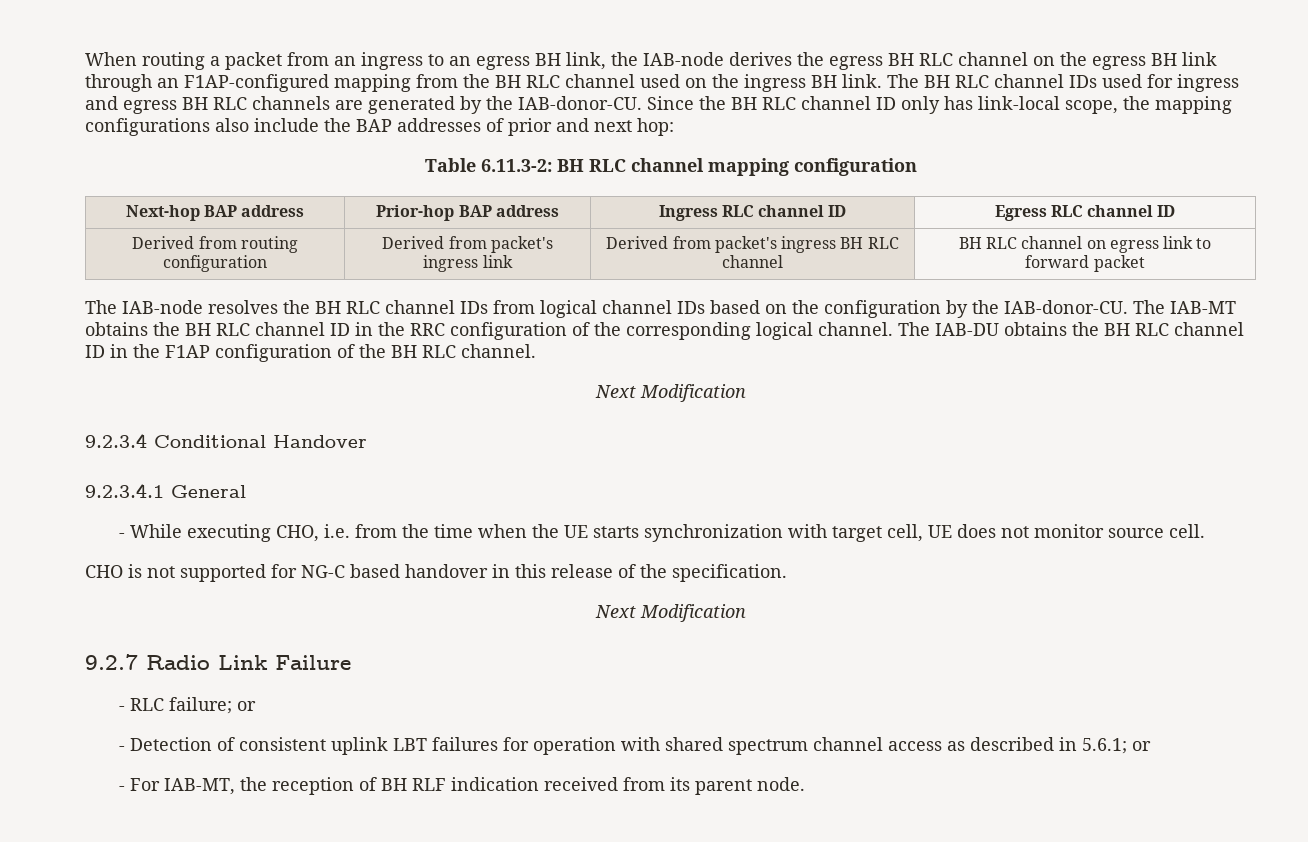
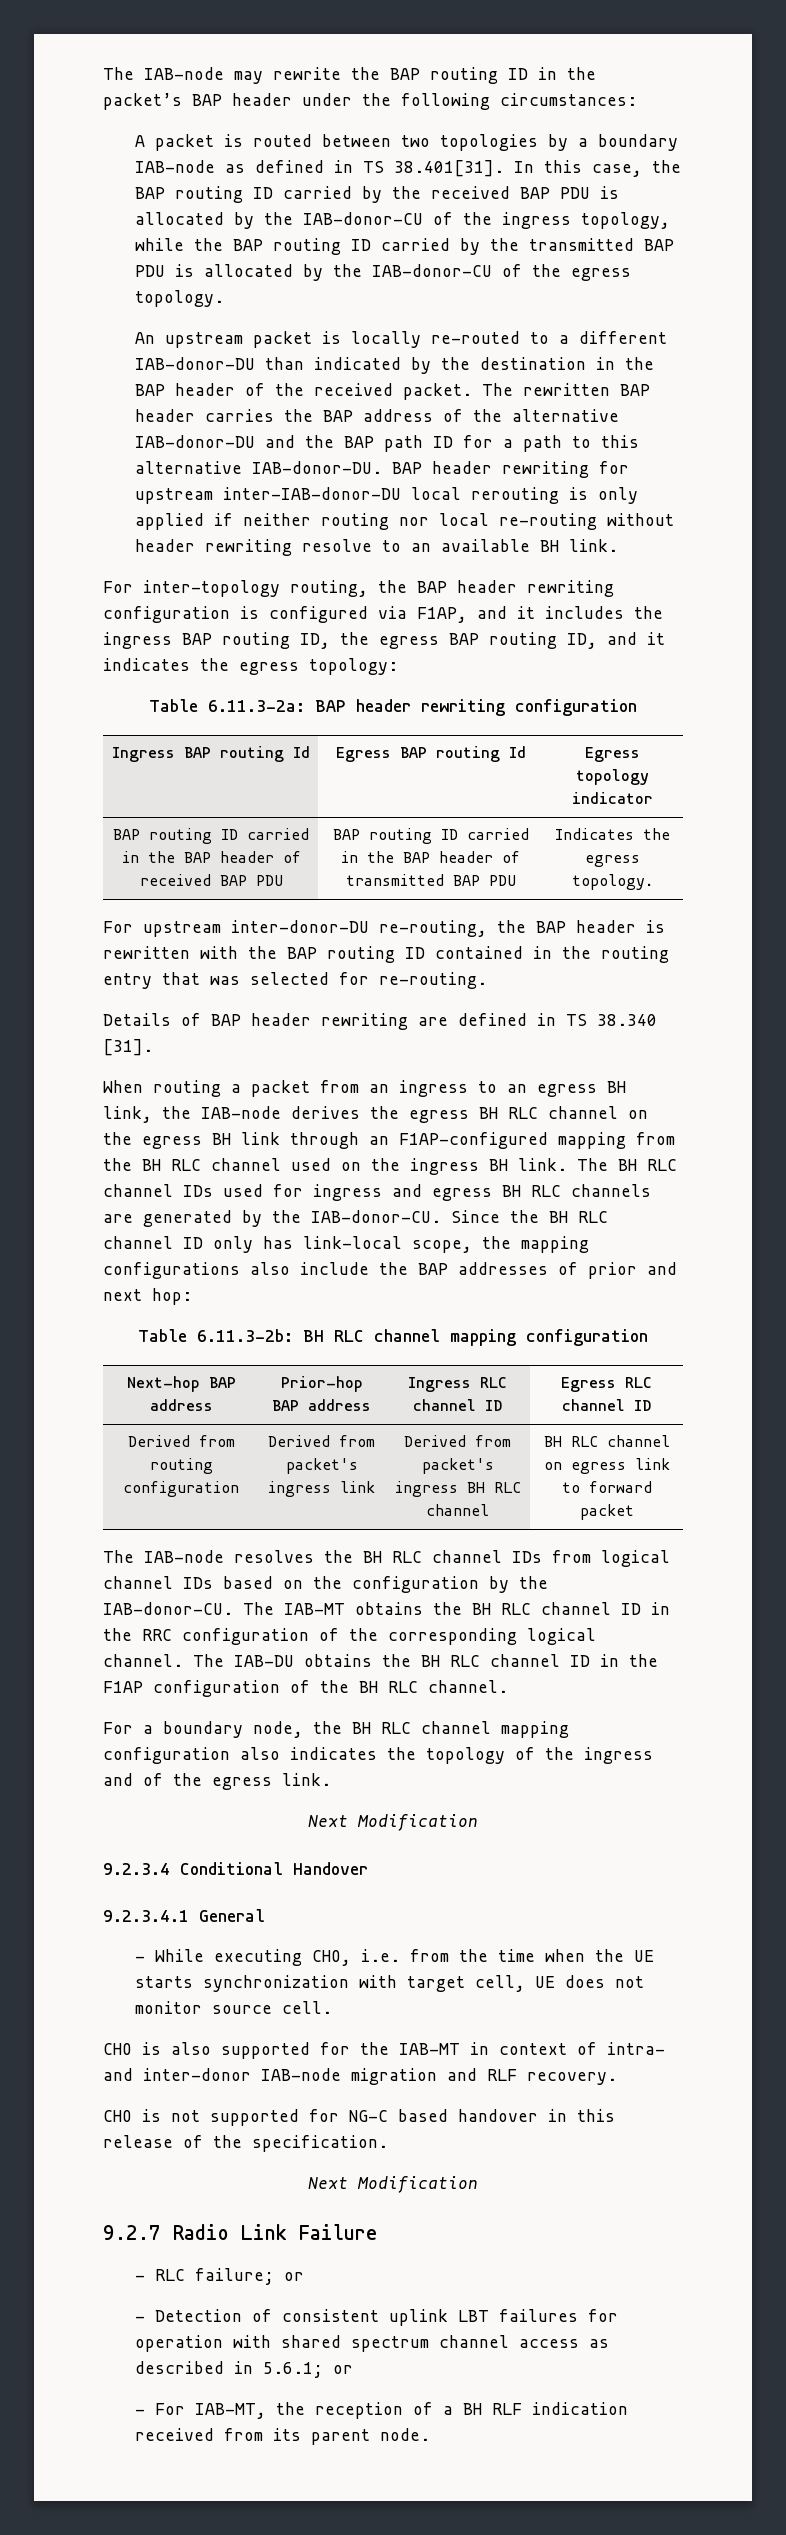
+ The IAB-node may rewrite the BAP routing ID in the packet’s BAP header under the following circumstances:
+ A packet is routed between two topologies by a boundary IAB-node as defined in TS 38.401[31]. In this case, the BAP routing ID carried by the received BAP PDU is allocated by the IAB-donor-CU of the ingress topology, while the BAP routing ID carried by the transmitted BAP PDU is allocated by the IAB-donor-CU of the egress topology.
+ An upstream packet is locally re-routed to a different IAB-donor-DU than indicated by the destination in the BAP header of the received packet. The rewritten BAP header carries the BAP address of the alternative IAB-donor-DU and the BAP path ID for a path to this alternative IAB-donor-DU. BAP header rewriting for upstream inter-IAB-donor-DU local rerouting is only applied if neither routing nor local re-routing without header rewriting resolve to an available BH link.
+ For inter-topology routing, the BAP header rewriting configuration is configured via F1AP, and it includes the ingress BAP routing ID, the egress BAP routing ID, and it indicates the egress topology:
+ Table 6.11.3-2a: BAP header rewriting configuration
+ Ingress BAP routing Id | Egress BAP routing Id | Egress topology indicator
+ BAP routing ID carried in the BAP header of received BAP PDU | BAP routing ID carried in the BAP header of transmitted BAP PDU | Indicates the egress topology.
+ For upstream inter-donor-DU re-routing, the BAP header is rewritten with the BAP routing ID contained in the routing entry that was selected for re-routing.
+ Details of BAP header rewriting are defined in TS 38.340 [31].
- Table 6.11.3-2: BH RLC channel mapping configuration
+ Table 6.11.3-2b: BH RLC channel mapping configuration
+ For a boundary node, the BH RLC channel mapping configuration also indicates the topology of the ingress and of the egress link.
+ CHO is also supported for the IAB-MT in context of intra- and inter-donor IAB-node migration and RLF recovery.
- - For IAB-MT, the reception of BH RLF indication received from its parent node.
+ - For IAB-MT, the reception of a BH RLF indication received from its parent node.

